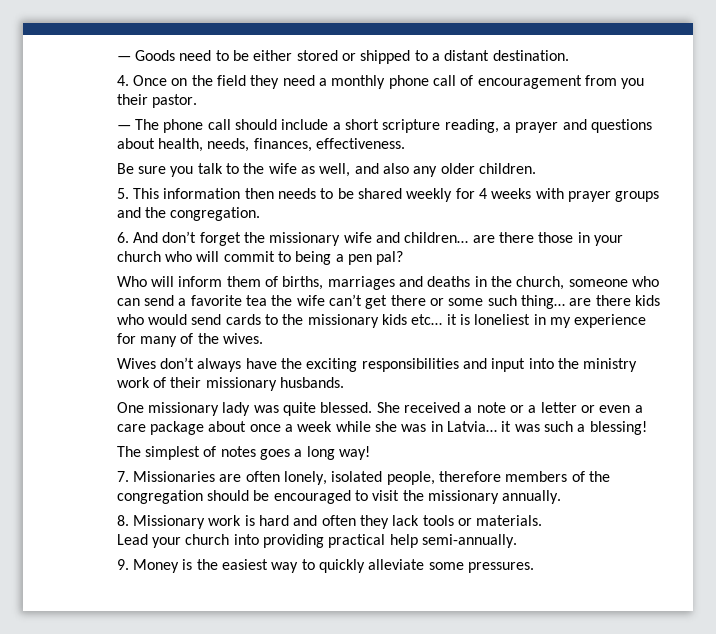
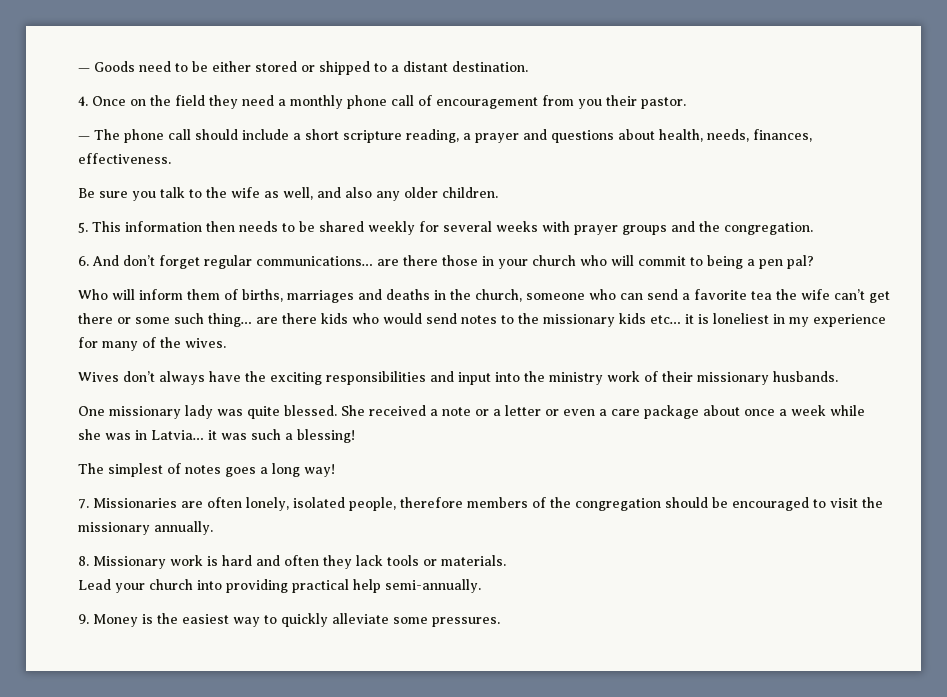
- 5. This information then needs to be shared weekly for 4 weeks with prayer groups and the congregation.
+ 5. This information then needs to be shared weekly for several weeks with prayer groups and the congregation.
- 6. And don’t forget the missionary wife and children… are there those in your church who will commit to being a pen pal?
+ 6. And don’t forget regular communications… are there those in your church who will commit to being a pen pal?
- Who will inform them of births, marriages and deaths in the church, someone who can send a favorite tea the wife can’t get there or some such thing… are there kids who would send cards to the missionary kids etc… it is loneliest in my experience for many of the wives.
+ Who will inform them of births, marriages and deaths in the church, someone who can send a favorite tea the wife can’t get there or some such thing… are there kids who would send notes to the missionary kids etc… it is loneliest in my experience for many of the wives.

